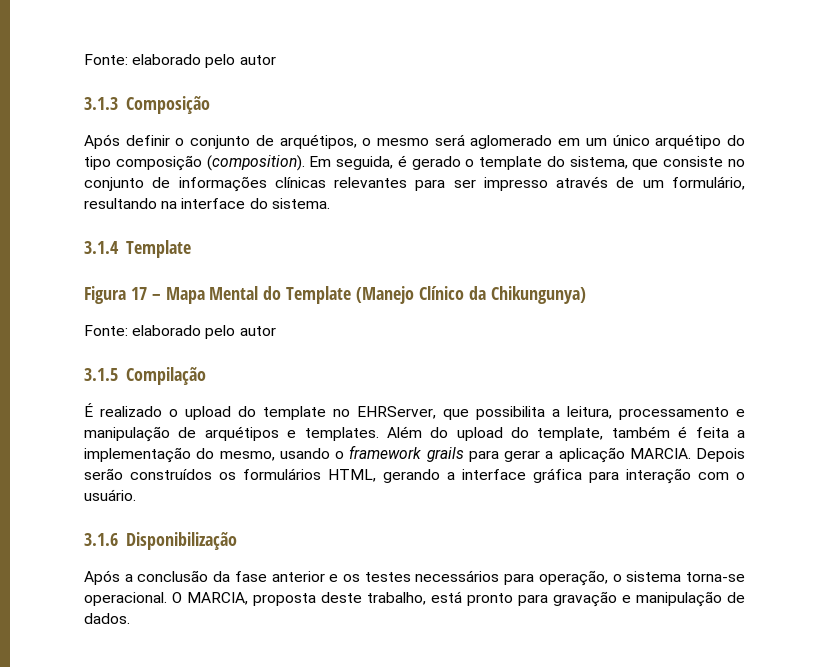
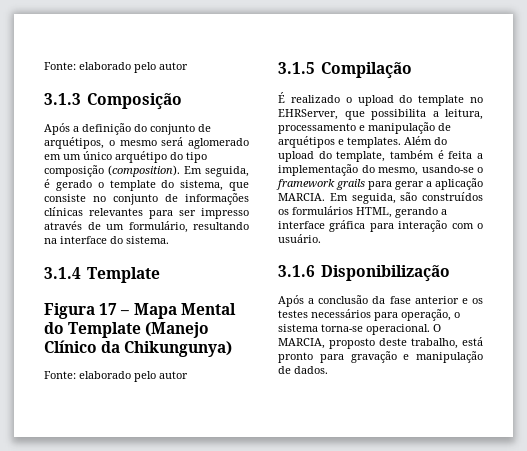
- Após definir o conjunto de arquétipos, o mesmo será aglomerado em um único arquétipo do tipo composição (composition).
+ Após a definição do conjunto de arquétipos, o mesmo será aglomerado em um único arquétipo do tipo composição (composition).
- Além do upload do template, também é feita a implementação do mesmo, usando o framework grails para gerar a aplicação MARCIA.
+ Além do upload do template, também é feita a implementação do mesmo, usando-se o framework grails para gerar a aplicação MARCIA.
- Depois serão construídos os formulários HTML, gerando a interface gráfica para interação com o usuário.
+ Em seguida, são construídos os formulários HTML, gerando a interface gráfica para interação com o usuário.
- O MARCIA, proposta deste trabalho, está pronto para gravação e manipulação de dados.
+ O MARCIA, proposto deste trabalho, está pronto para gravação e manipulação de dados.

